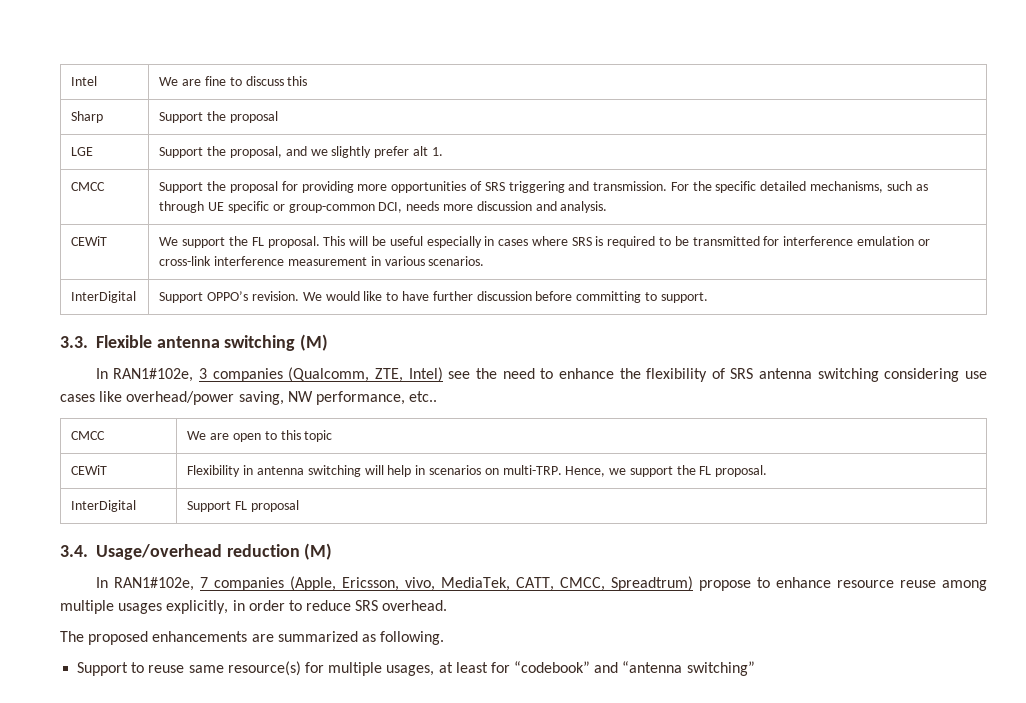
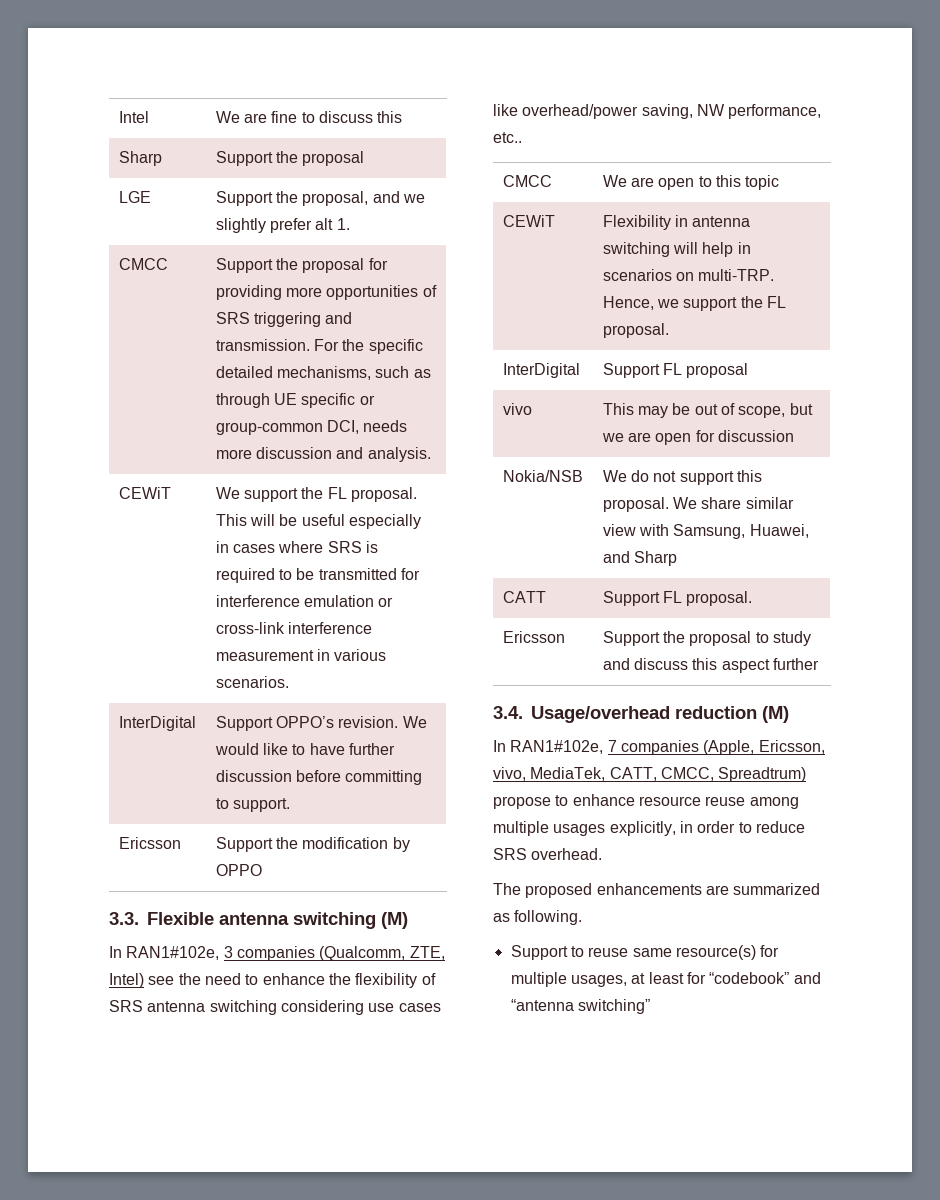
+ Ericsson | Support the modification by OPPO
+ vivo | This may be out of scope, but we are open for discussion
+ Nokia/NSB | We do not support this proposal. We share similar view with Samsung, Huawei, and Sharp
+ CATT | Support FL proposal.
+ Ericsson | Support the proposal to study and discuss this aspect further

